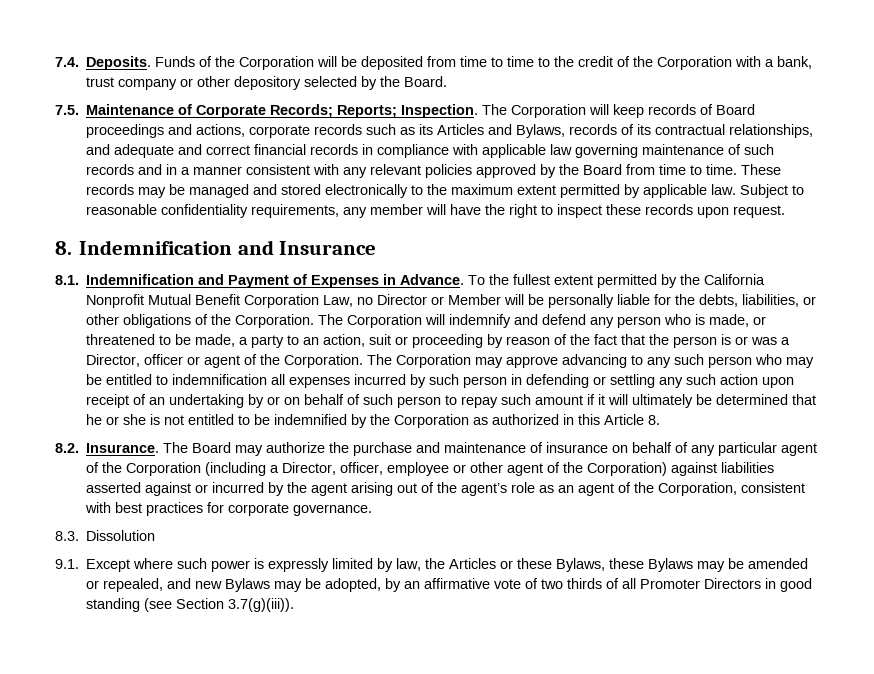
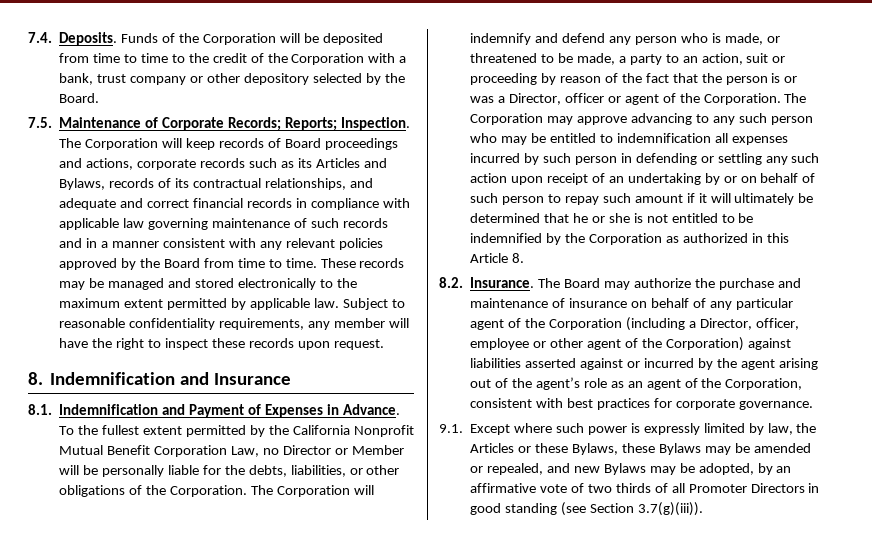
- 8.3. Dissolution

